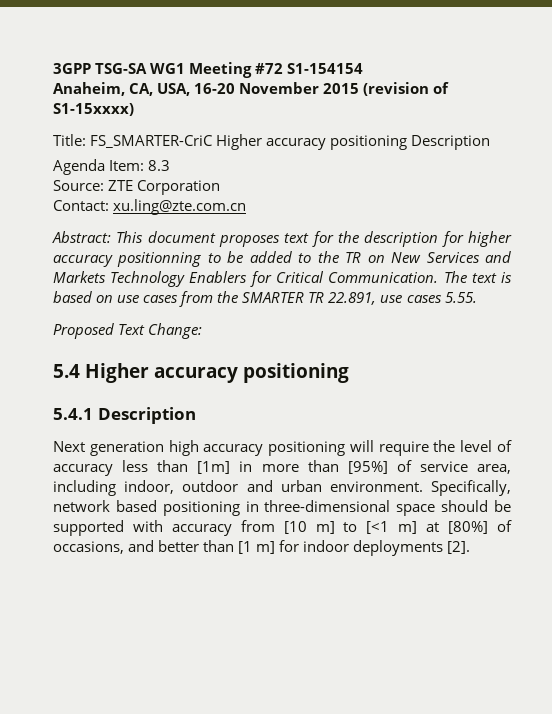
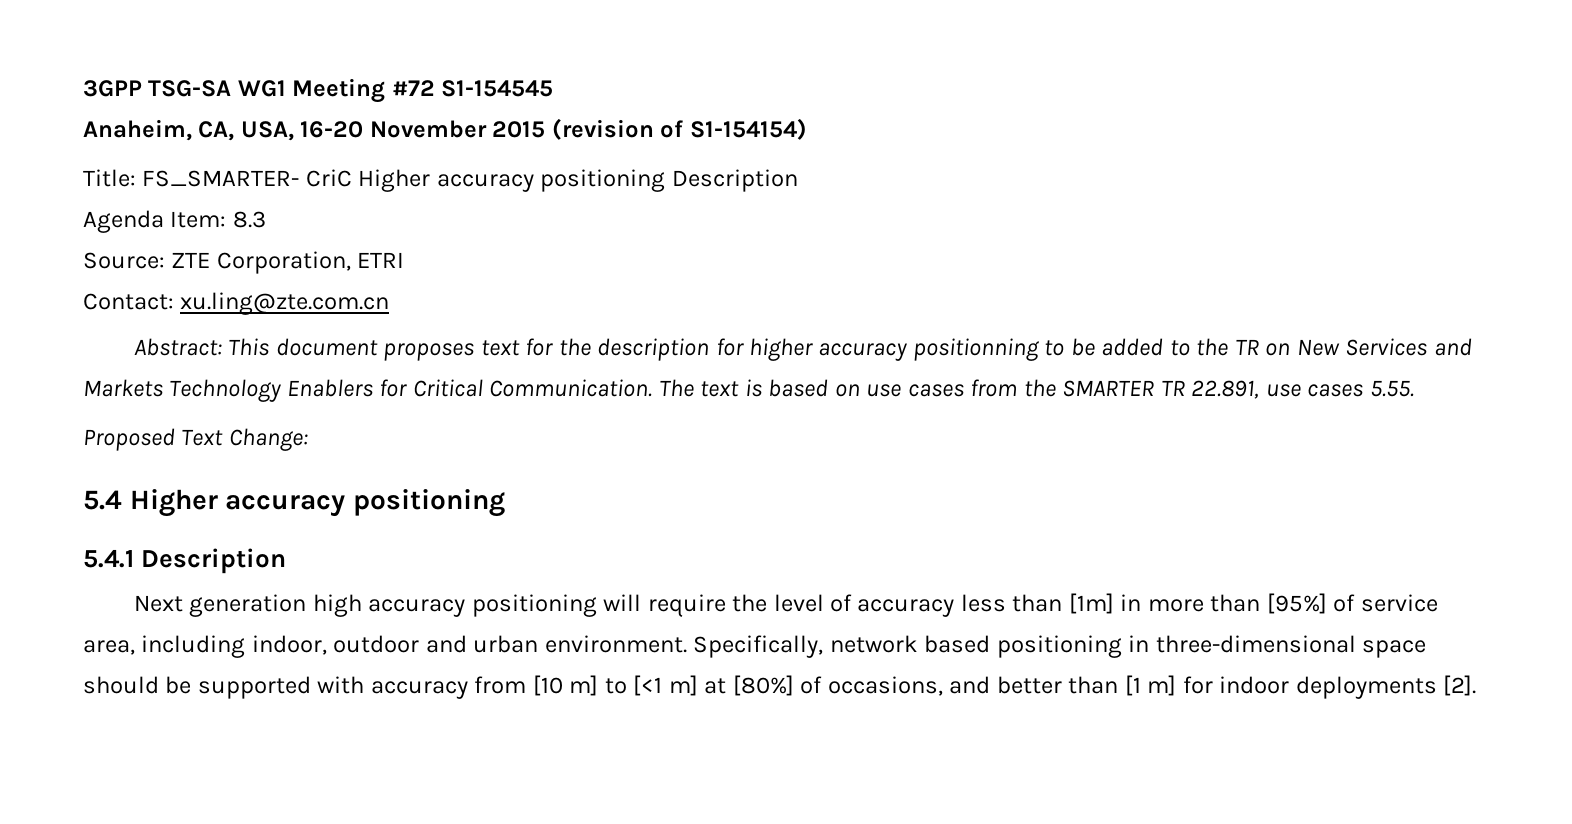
- 3GPP TSG-SA WG1 Meeting #72 S1-154154
+ 3GPP TSG-SA WG1 Meeting #72 S1-154545
- Anaheim, CA, USA, 16-20 November 2015 (revision of S1-15xxxx)
+ Anaheim, CA, USA, 16-20 November 2015 (revision of S1-154154)
- Title: FS_SMARTER-CriC Higher accuracy positioning Description
+ Title: FS_SMARTER- CriC Higher accuracy positioning Description
- Source: ZTE Corporation
+ Source: ZTE Corporation, ETRI

